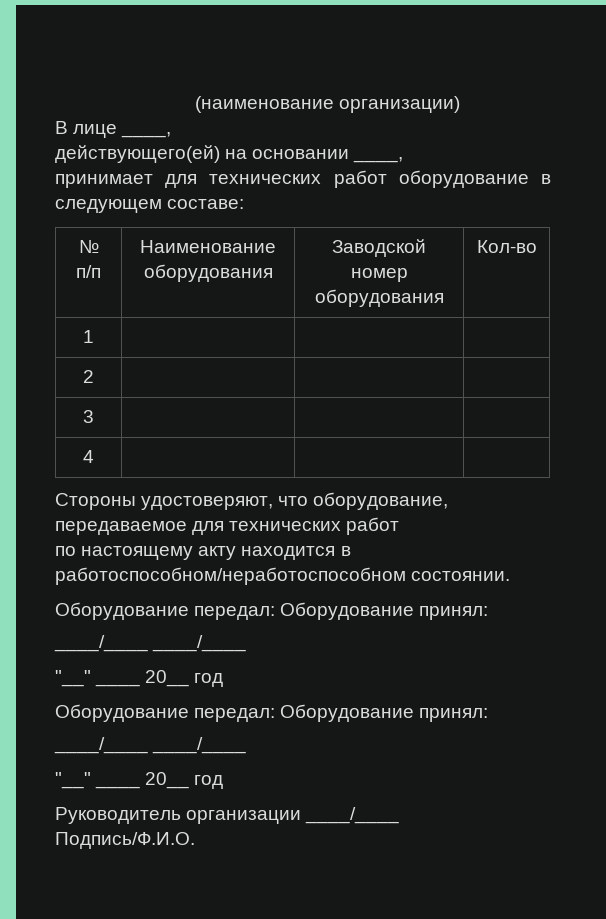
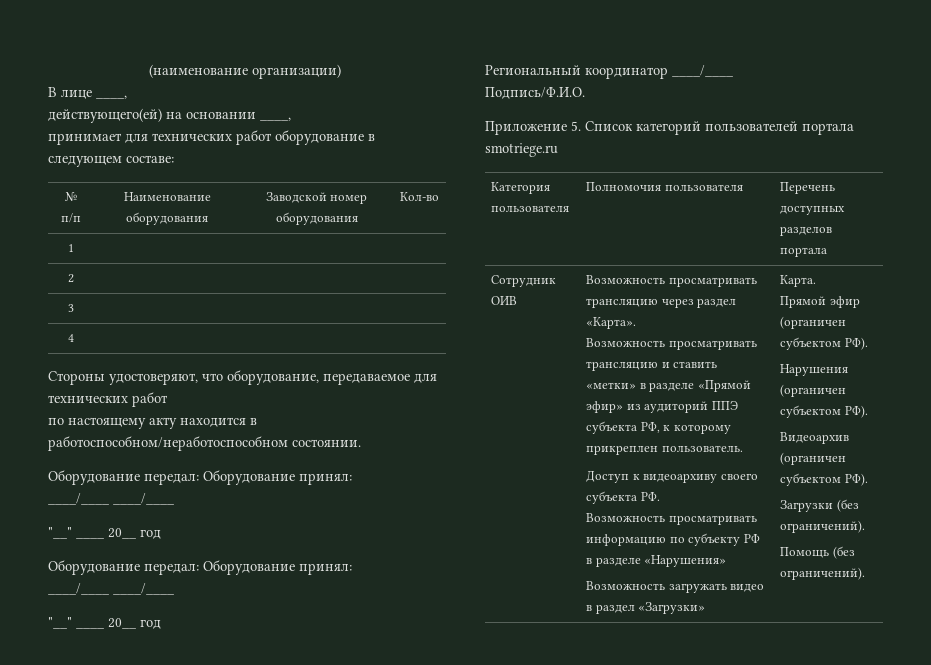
- Руководитель организации ____/____
+ Региональный координатор ____/____
+ Приложение 5. Список категорий пользователей портала smotriege.ru
+ Категория пользователя | Полномочия пользователя | Перечень доступных разделов портала
+ Сотрудник ОИВ | Возможность просматривать трансляцию через раздел «Карта».
+ Возможность просматривать трансляцию и ставить «метки» в разделе «Прямой эфир» из аудиторий ППЭ субъекта РФ, к которому прикреплен пользователь.
+ Доступ к видеоархиву своего субъекта РФ.
+ Возможность просматривать информацию по субъекту РФ в разделе «Нарушения»
+ Возможность загружать видео в раздел «Загрузки» | Карта.
+ Прямой эфир (органичен субъектом РФ).
+ Нарушения (органичен субъектом РФ).
+ Видеоархив (органичен субъектом РФ).
+ Загрузки (без ограничений).
+ Помощь (без ограничений).

